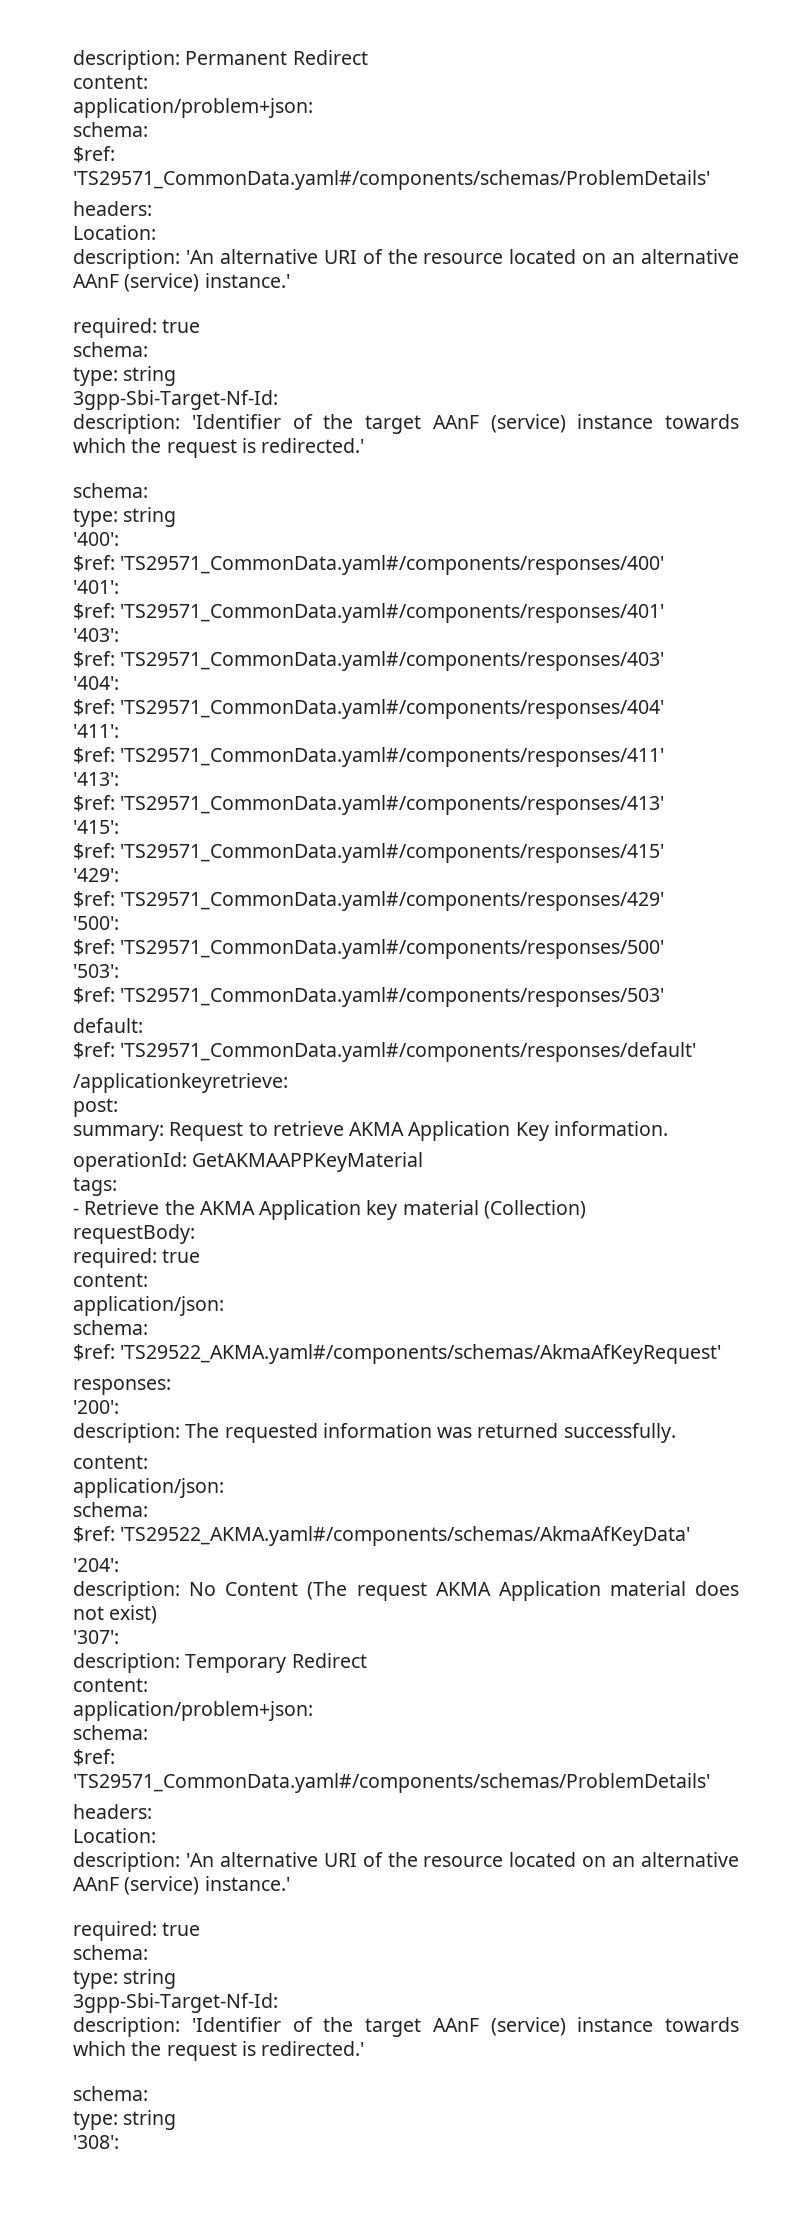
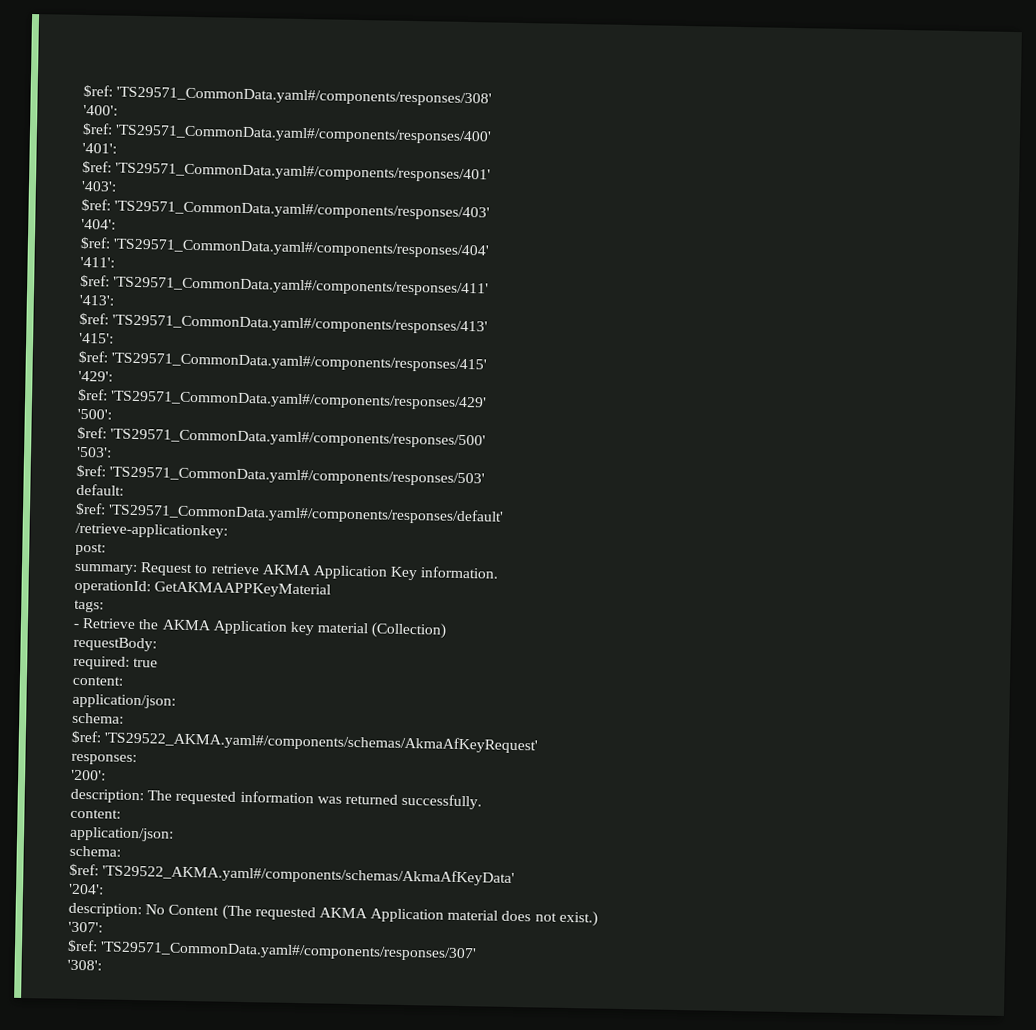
- description: Permanent Redirect
- content:
- application/problem+json:
- schema:
- $ref: 'TS29571_CommonData.yaml#/components/schemas/ProblemDetails'
- headers:
- Location:
- description: 'An alternative URI of the resource located on an alternative AAnF (service) instance.'
- required: true
- schema:
- type: string
- 3gpp-Sbi-Target-Nf-Id:
- description: 'Identifier of the target AAnF (service) instance towards which the request is redirected.'
- schema:
- type: string
+ $ref: 'TS29571_CommonData.yaml#/components/responses/308'
- /applicationkeyretrieve:
+ /retrieve-applicationkey:
- description: No Content (The request AKMA Application material does not exist)
+ description: No Content (The requested AKMA Application material does not exist.)
- description: Temporary Redirect
- content:
- application/problem+json:
- schema:
- $ref: 'TS29571_CommonData.yaml#/components/schemas/ProblemDetails'
- headers:
- Location:
- description: 'An alternative URI of the resource located on an alternative AAnF (service) instance.'
- required: true
- schema:
- type: string
- 3gpp-Sbi-Target-Nf-Id:
- description: 'Identifier of the target AAnF (service) instance towards which the request is redirected.'
- schema:
- type: string
+ $ref: 'TS29571_CommonData.yaml#/components/responses/307'

